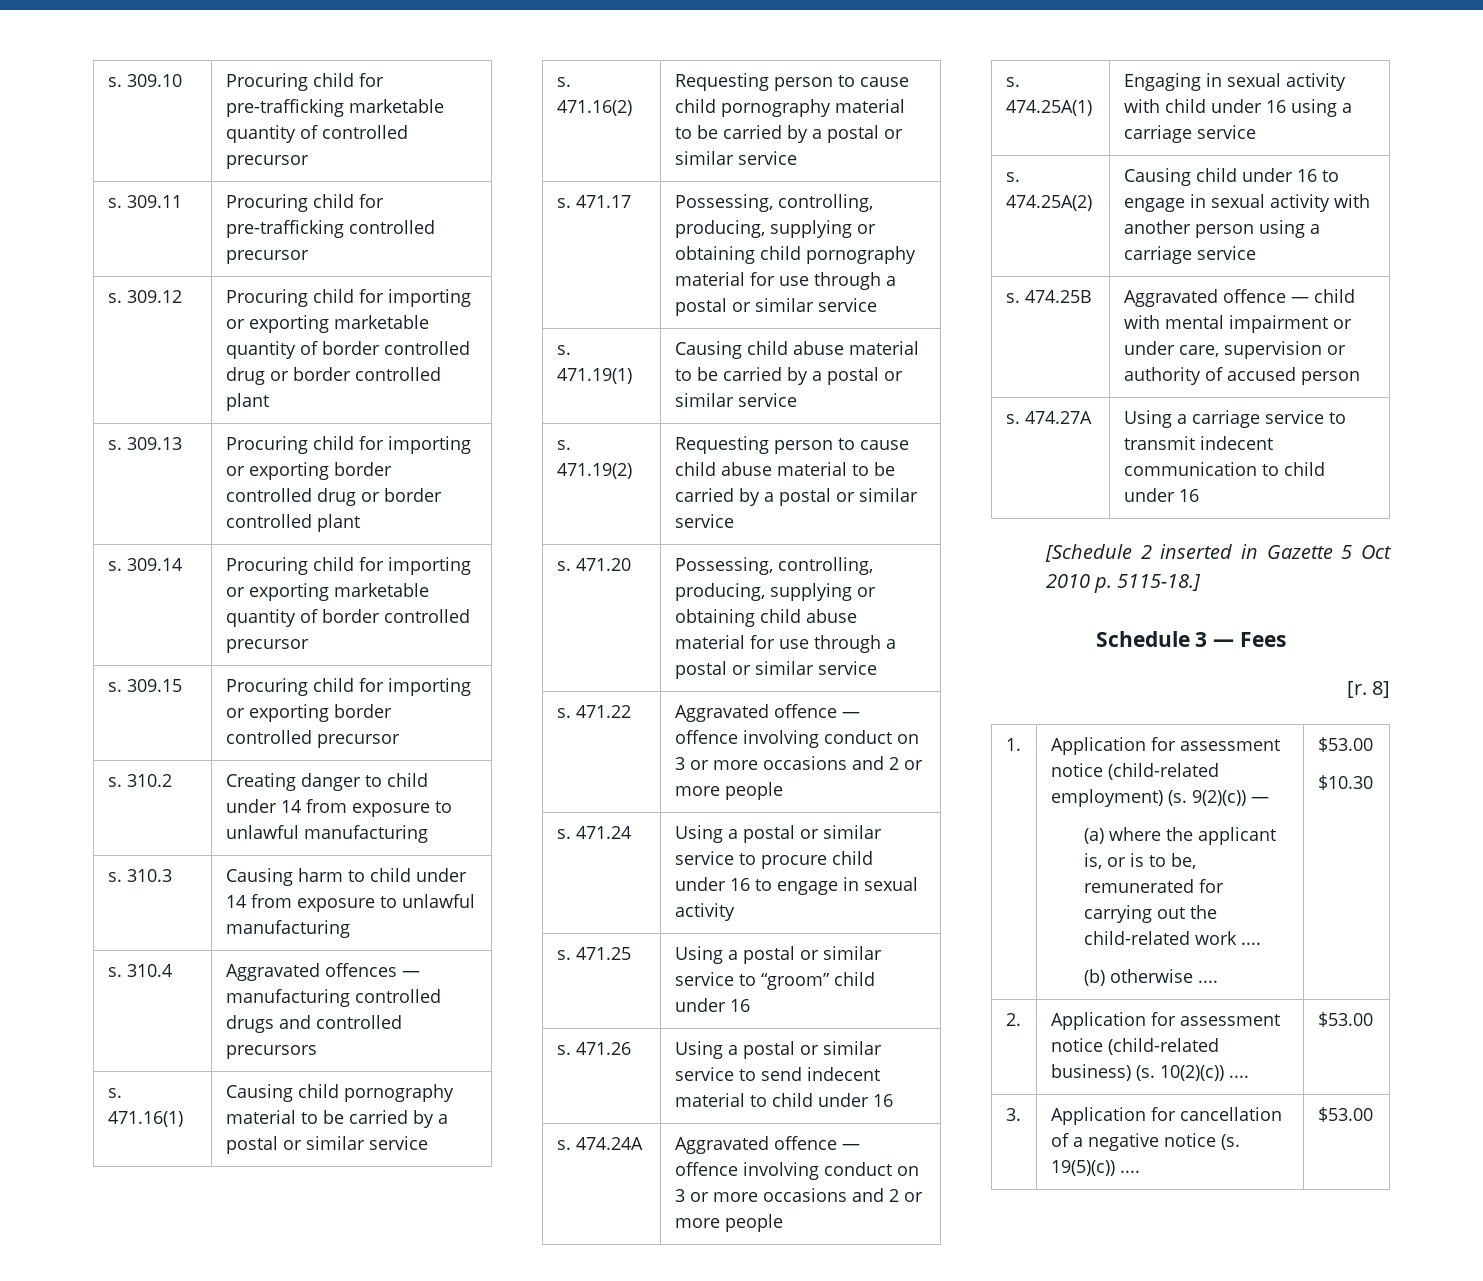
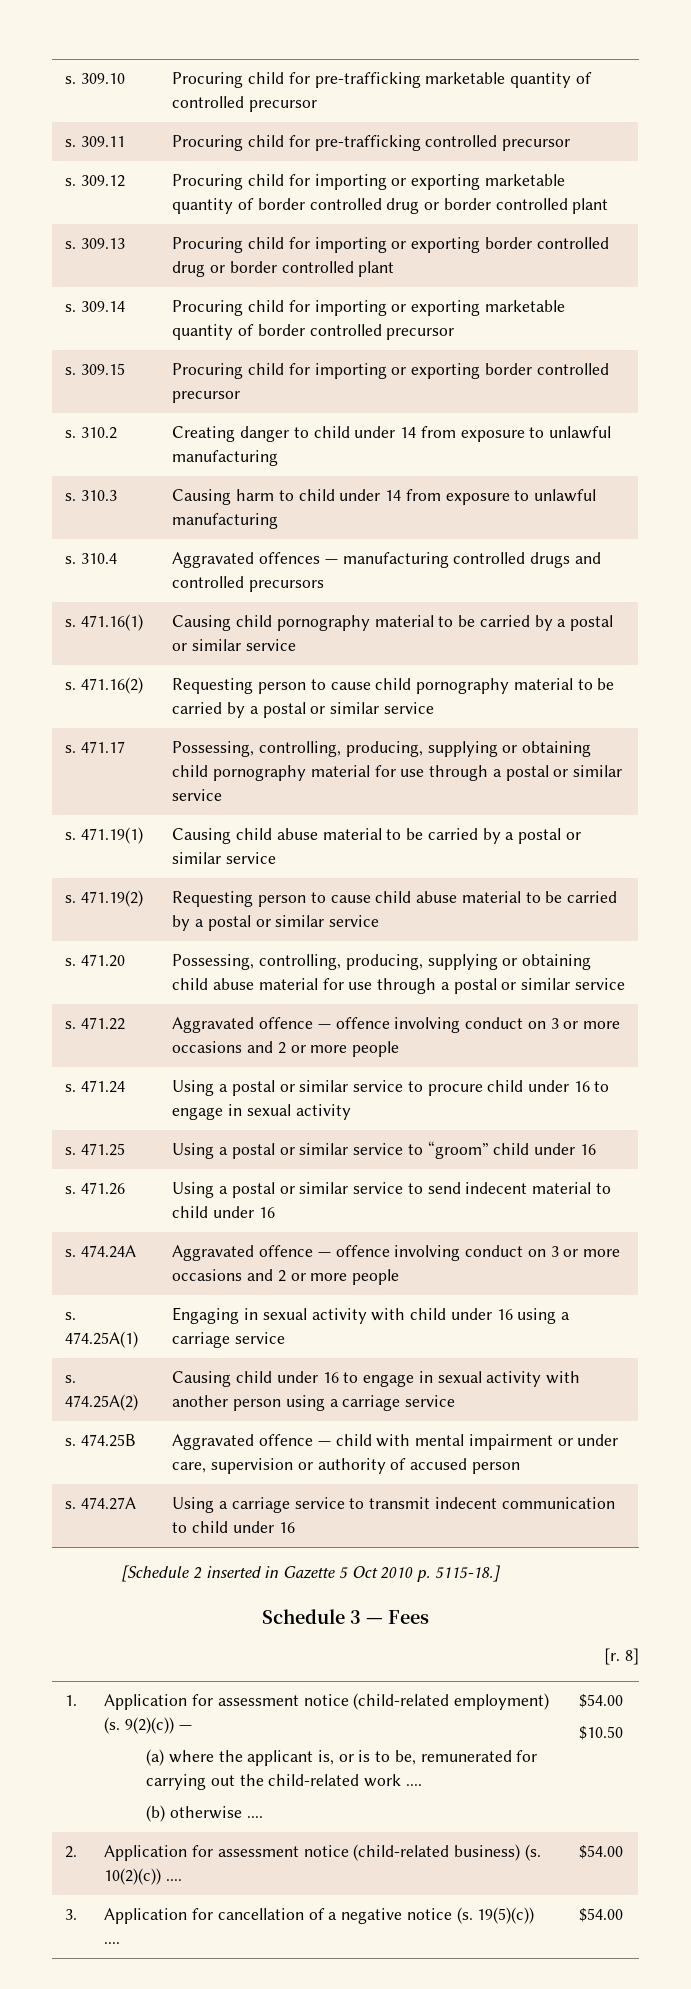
  1. | Application for assessment notice (child-related employment) (s. 9(2)(c)) —
  (a) where the applicant is, or is to be, remunerated for carrying out the child-related work ....
- (b) otherwise .... | $53.00
- $10.30
+ (b) otherwise .... | $54.00
+ $10.50
- 2. | Application for assessment notice (child-related business) (s. 10(2)(c)) .... | $53.00
+ 2. | Application for assessment notice (child-related business) (s. 10(2)(c)) .... | $54.00
- 3. | Application for cancellation of a negative notice (s. 19(5)(c)) .... | $53.00
+ 3. | Application for cancellation of a negative notice (s. 19(5)(c)) .... | $54.00

